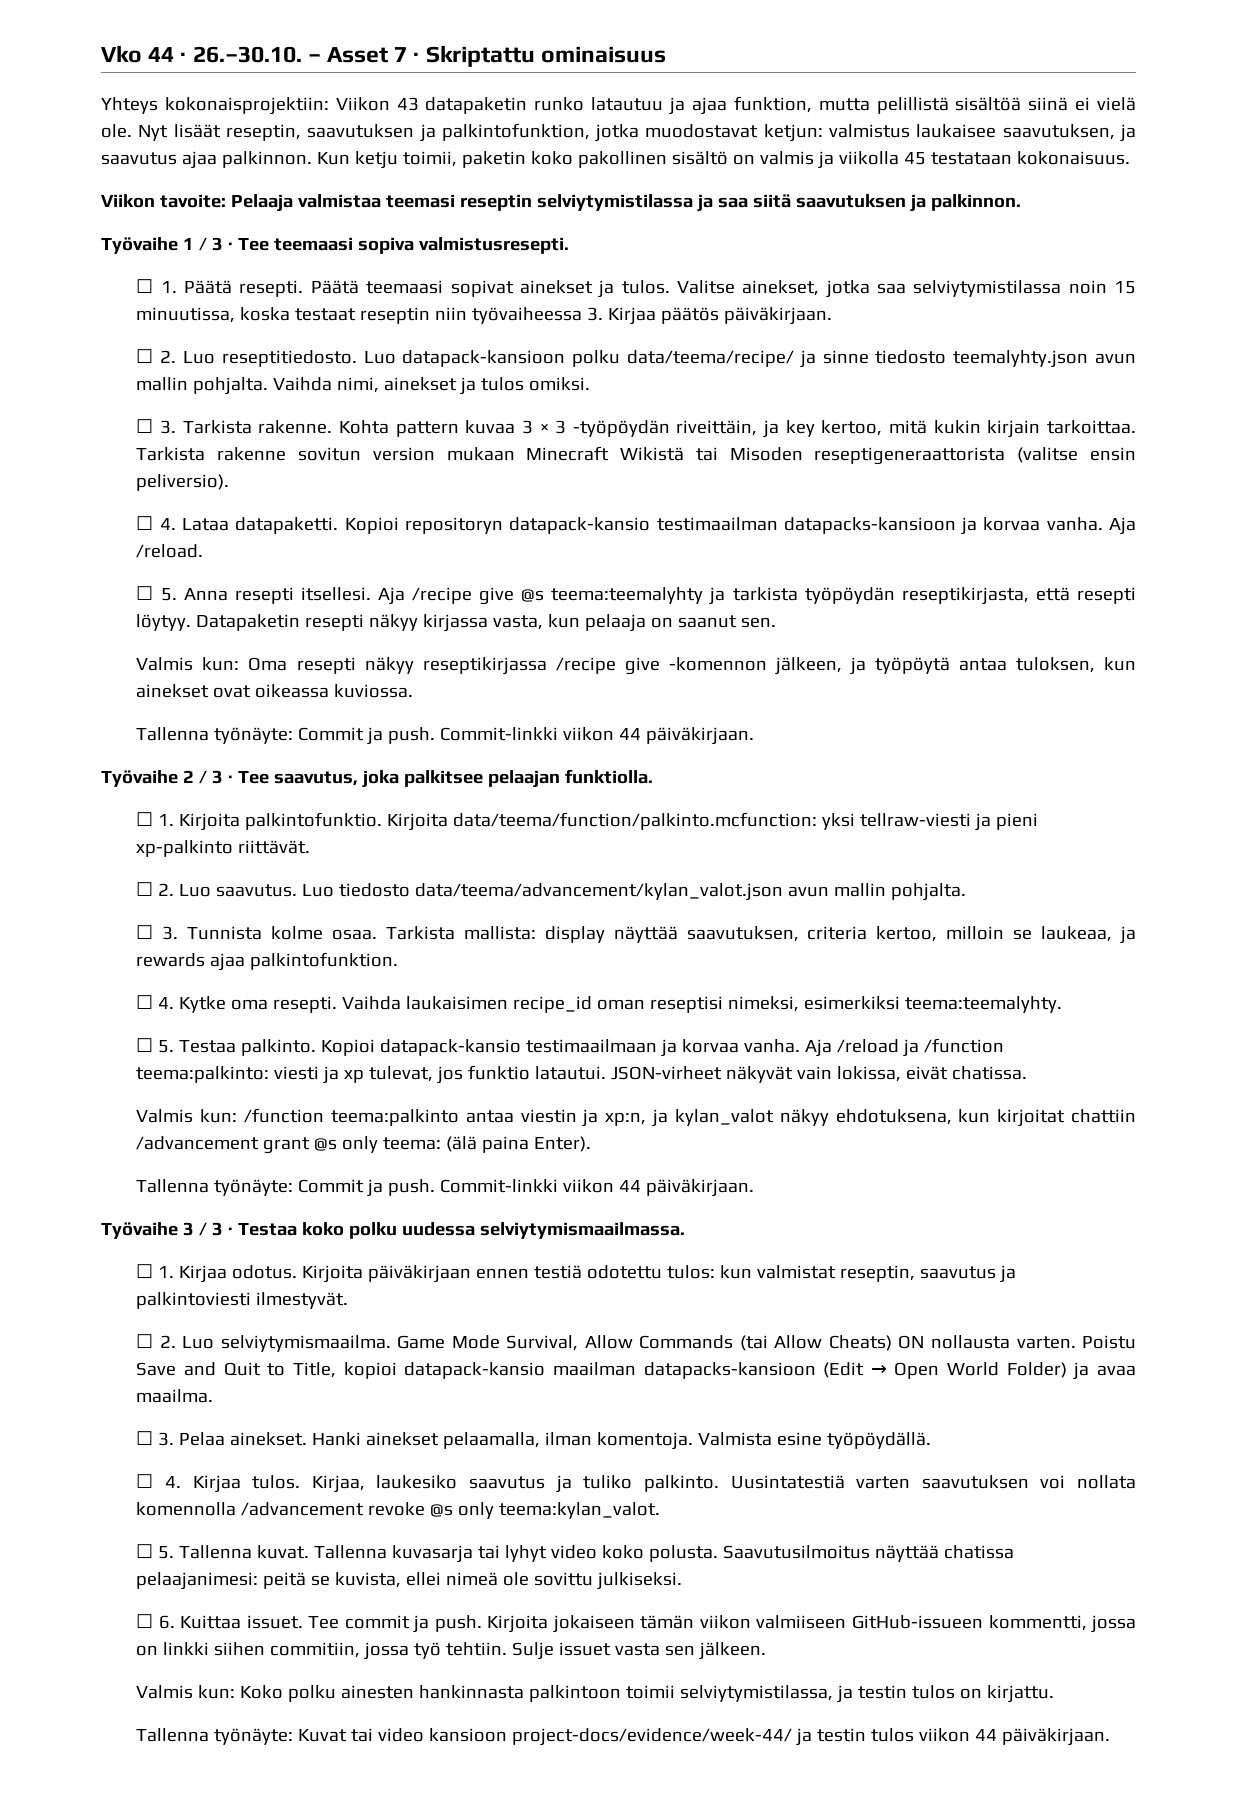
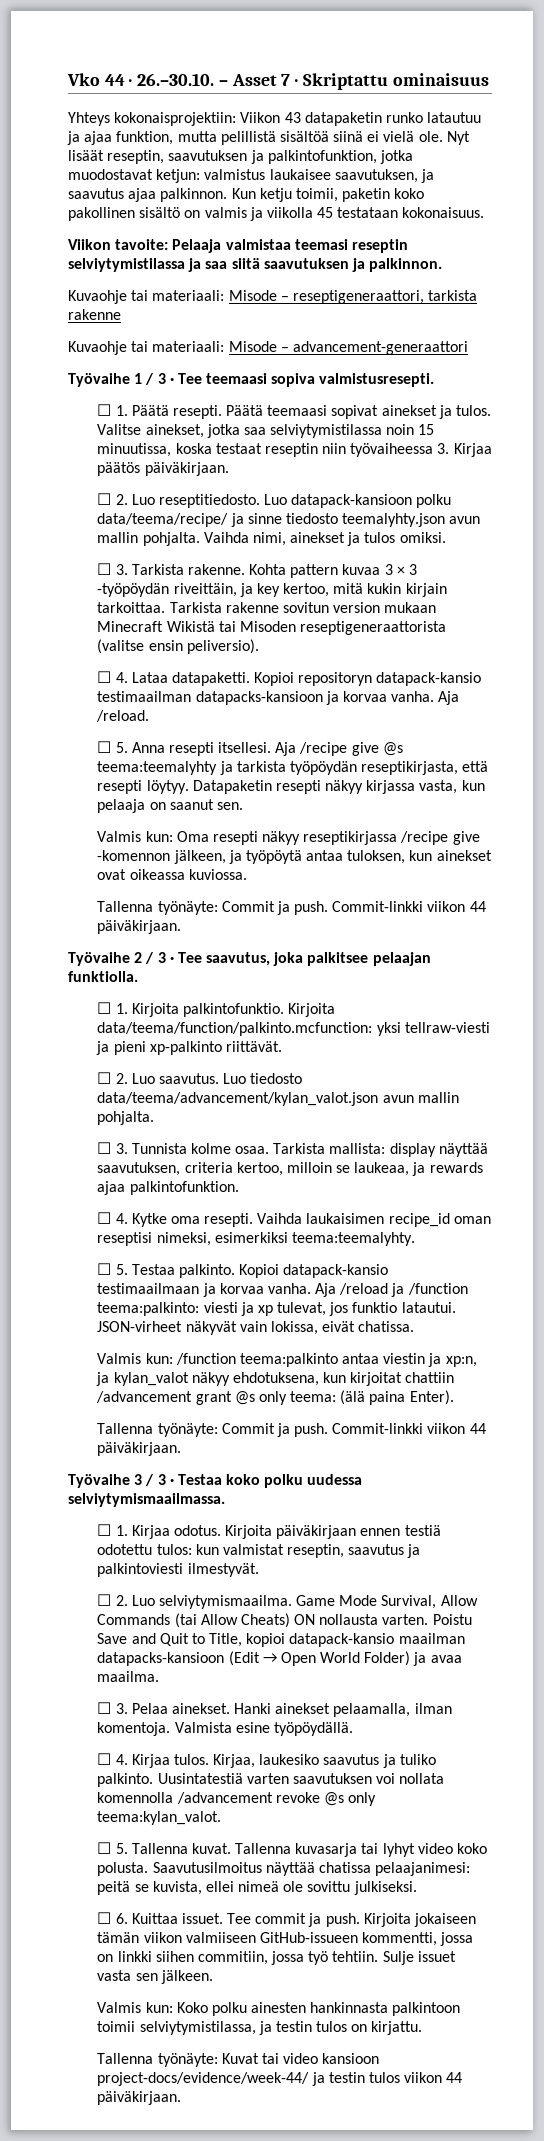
+ Kuvaohje tai materiaali: Misode – reseptigeneraattori, tarkista rakenne
+ Kuvaohje tai materiaali: Misode – advancement-generaattori

